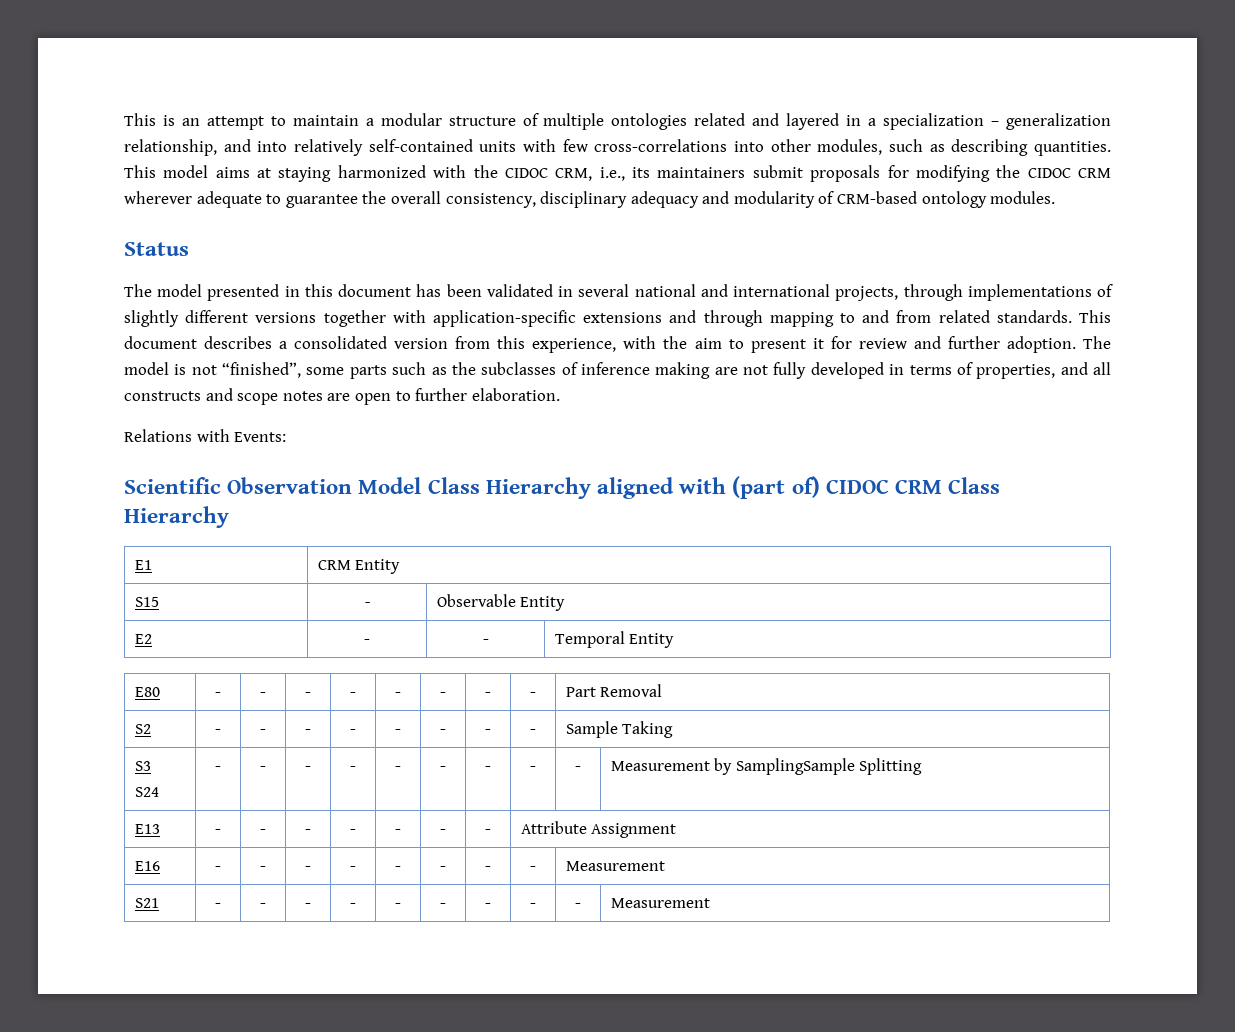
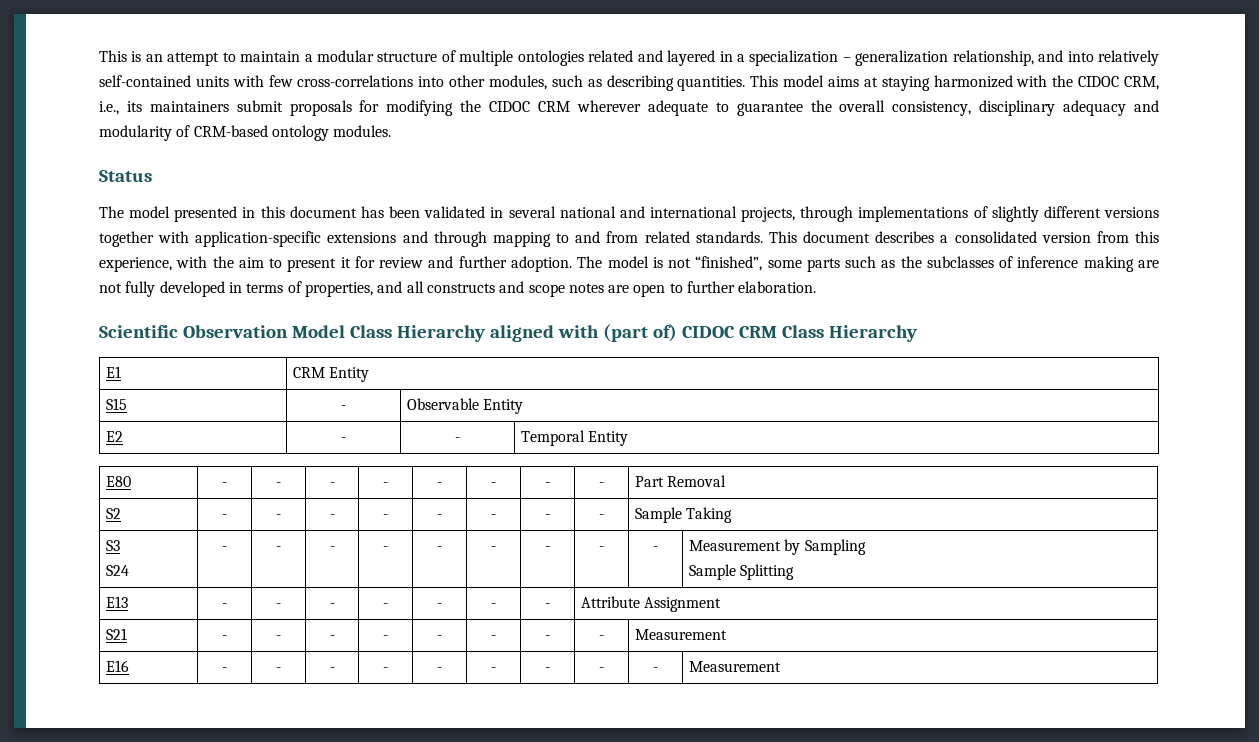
- Relations with Events:
  S3
- S24 | - | - | - | - | - | - | - | - | - | Measurement by SamplingSample Splitting
+ S24 | - | - | - | - | - | - | - | - | - | Measurement by Sampling
+ Sample Splitting
- E16 | - | - | - | - | - | - | - | - | Measurement
+ S21 | - | - | - | - | - | - | - | - | Measurement
- S21 | - | - | - | - | - | - | - | - | - | Measurement
+ E16 | - | - | - | - | - | - | - | - | - | Measurement

